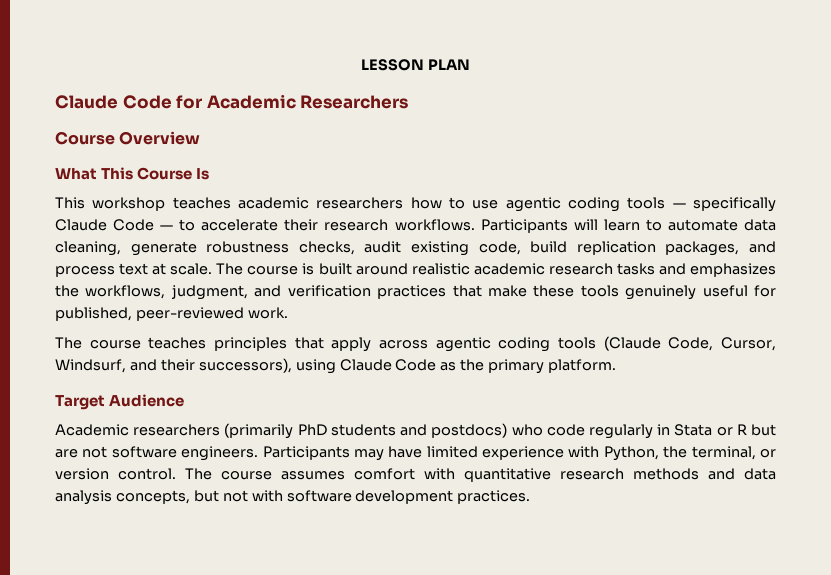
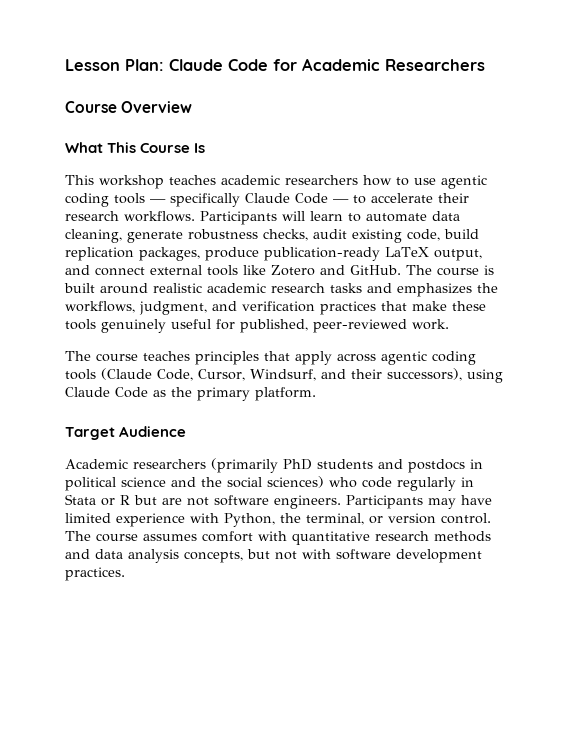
- LESSON PLAN
- Claude Code for Academic Researchers
+ Lesson Plan: Claude Code for Academic Researchers
- Participants will learn to automate data cleaning, generate robustness checks, audit existing code, build replication packages, and process text at scale.
+ Participants will learn to automate data cleaning, generate robustness checks, audit existing code, build replication packages, produce publication-ready LaTeX output, and connect external tools like Zotero and GitHub.
- Academic researchers (primarily PhD students and postdocs) who code regularly in Stata or R but are not software engineers.
+ Academic researchers (primarily PhD students and postdocs in political science and the social sciences) who code regularly in Stata or R but are not software engineers.

